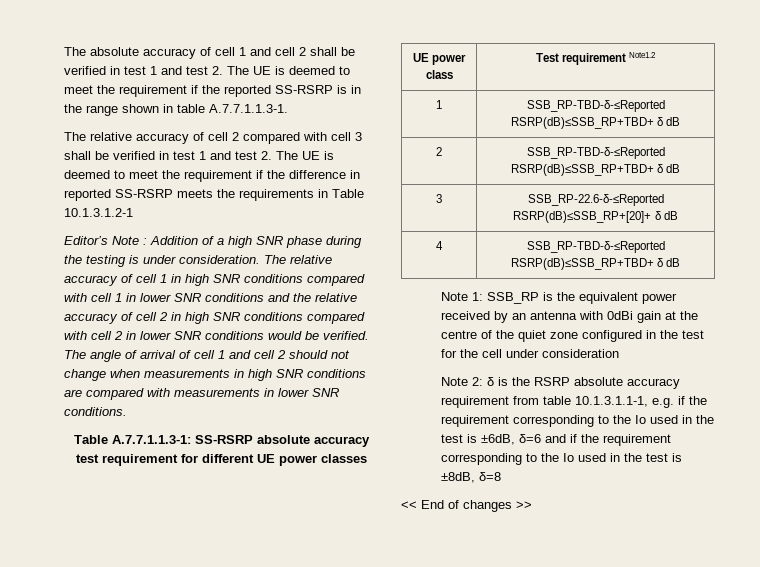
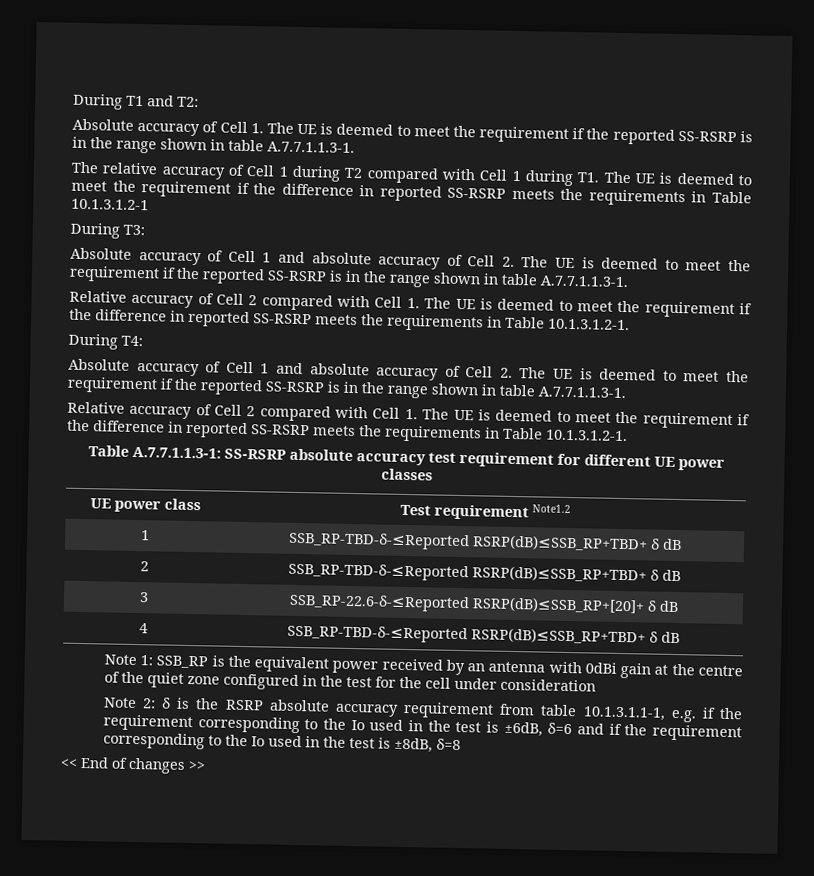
- The absolute accuracy of cell 1 and cell 2 shall be verified in test 1 and test 2. The UE is deemed to meet the requirement if the reported SS-RSRP is in the range shown in table A.7.7.1.1.3-1.
+ During T1 and T2:
+ Absolute accuracy of Cell 1. The UE is deemed to meet the requirement if the reported SS-RSRP is in the range shown in table A.7.7.1.1.3-1.
- The relative accuracy of cell 2 compared with cell 3 shall be verified in test 1 and test 2. The UE is deemed to meet the requirement if the difference in reported SS-RSRP meets the requirements in Table 10.1.3.1.2-1
+ The relative accuracy of Cell 1 during T2 compared with Cell 1 during T1. The UE is deemed to meet the requirement if the difference in reported SS-RSRP meets the requirements in Table 10.1.3.1.2-1
- Editor’s Note : Addition of a high SNR phase during the testing is under consideration. The relative accuracy of cell 1 in high SNR conditions compared with cell 1 in lower SNR conditions and the relative accuracy of cell 2 in high SNR conditions compared with cell 2 in lower SNR conditions would be verified. The angle of arrival of cell 1 and cell 2 should not change when measurements in high SNR conditions are compared with measurements in lower SNR conditions.
+ During T3:
+ Absolute accuracy of Cell 1 and absolute accuracy of Cell 2. The UE is deemed to meet the requirement if the reported SS-RSRP is in the range shown in table A.7.7.1.1.3-1.
+ Relative accuracy of Cell 2 compared with Cell 1. The UE is deemed to meet the requirement if the difference in reported SS-RSRP meets the requirements in Table 10.1.3.1.2-1.
+ During T4:
+ Absolute accuracy of Cell 1 and absolute accuracy of Cell 2. The UE is deemed to meet the requirement if the reported SS-RSRP is in the range shown in table A.7.7.1.1.3-1.
+ Relative accuracy of Cell 2 compared with Cell 1. The UE is deemed to meet the requirement if the difference in reported SS-RSRP meets the requirements in Table 10.1.3.1.2-1.

